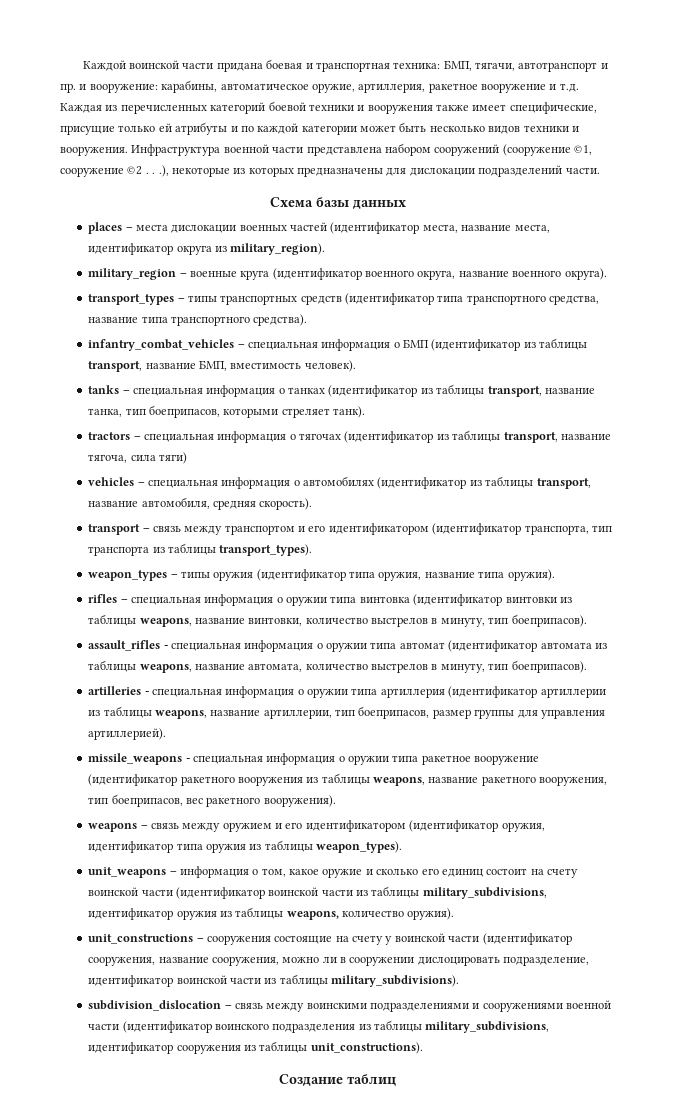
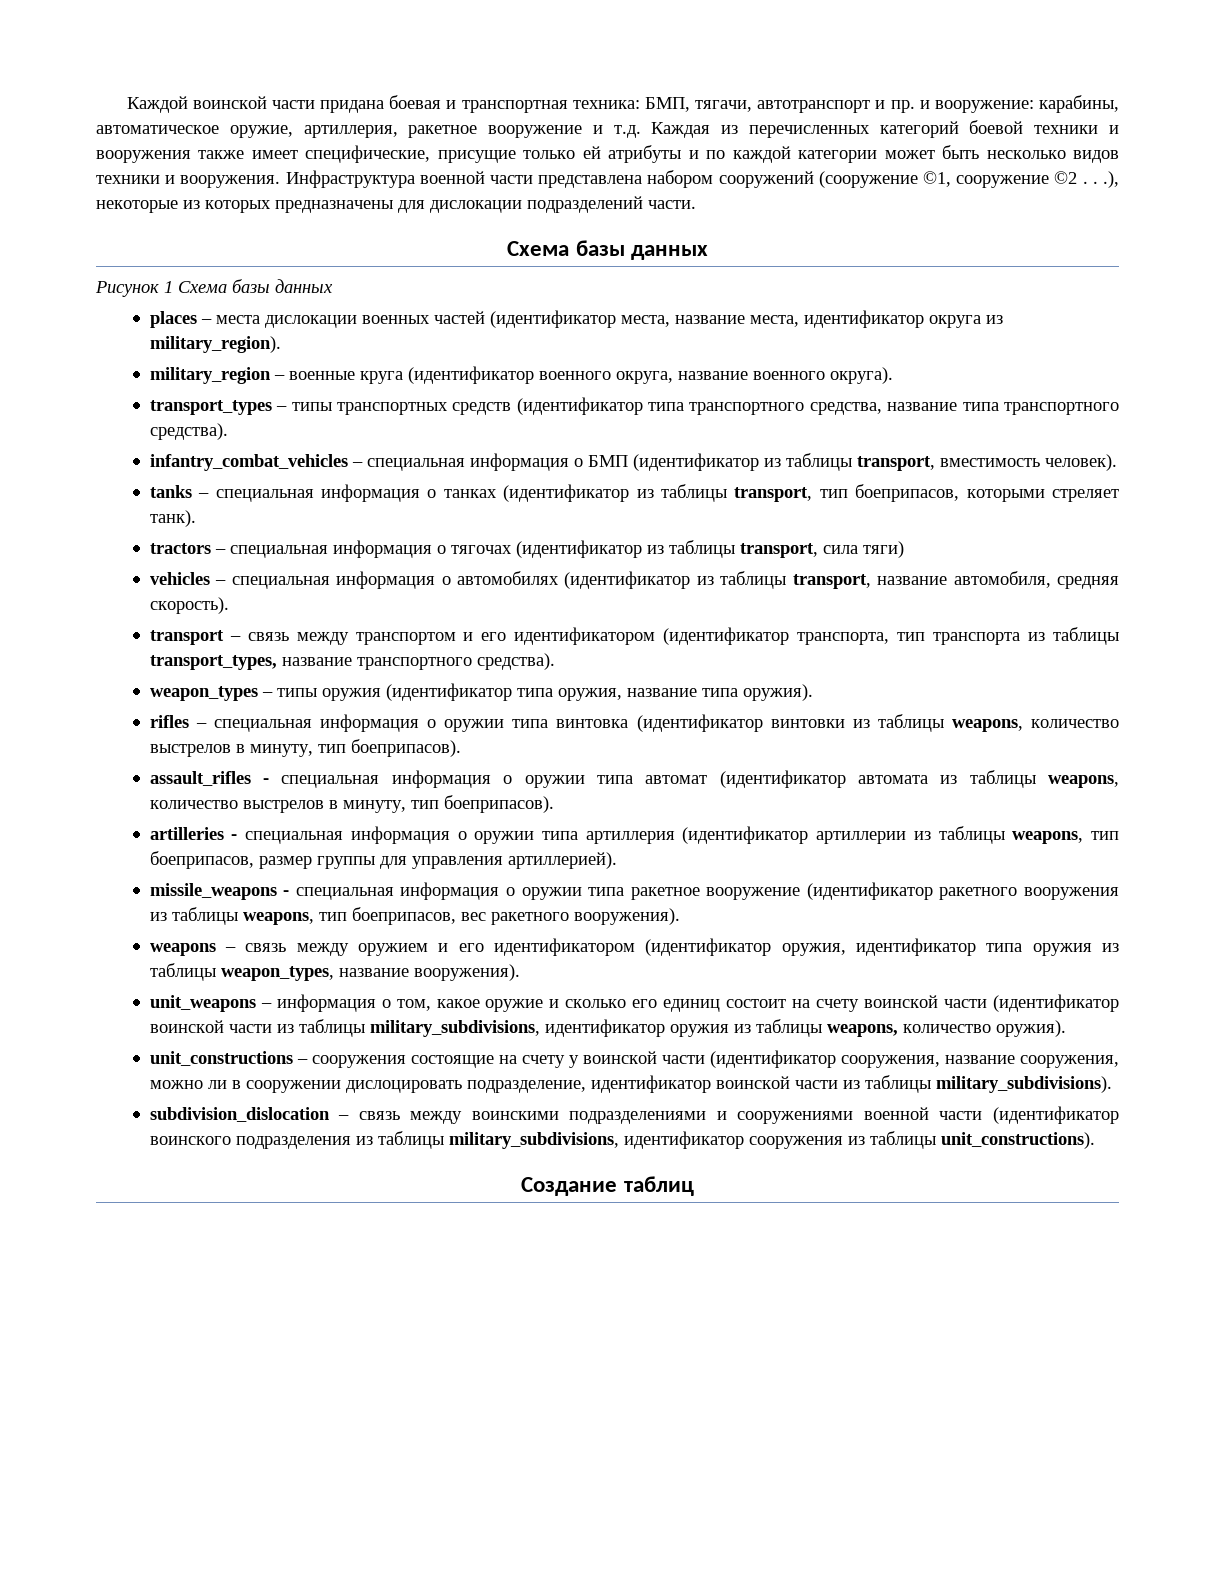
+ Рисунок 1 Схема базы данных
- infantry_combat_vehicles – специальная информация о БМП (идентификатор из таблицы transport, название БМП, вместимость человек).
+ infantry_combat_vehicles – специальная информация о БМП (идентификатор из таблицы transport, вместимость человек).
- tanks – специальная информация о танках (идентификатор из таблицы transport, название танка, тип боеприпасов, которыми стреляет танк).
+ tanks – специальная информация о танках (идентификатор из таблицы transport, тип боеприпасов, которыми стреляет танк).
- tractors – специальная информация о тягочах (идентификатор из таблицы transport, название тягоча, сила тяги)
+ tractors – специальная информация о тягочах (идентификатор из таблицы transport, сила тяги)
- transport – связь между транспортом и его идентификатором (идентификатор транспорта, тип транспорта из таблицы transport_types).
+ transport – связь между транспортом и его идентификатором (идентификатор транспорта, тип транспорта из таблицы transport_types, название транспортного средства).
- rifles – специальная информация о оружии типа винтовка (идентификатор винтовки из таблицы weapons, название винтовки, количество выстрелов в минуту, тип боеприпасов).
+ rifles – специальная информация о оружии типа винтовка (идентификатор винтовки из таблицы weapons, количество выстрелов в минуту, тип боеприпасов).
- assault_rifles - специальная информация о оружии типа автомат (идентификатор автомата из таблицы weapons, название автомата, количество выстрелов в минуту, тип боеприпасов).
+ assault_rifles - специальная информация о оружии типа автомат (идентификатор автомата из таблицы weapons, количество выстрелов в минуту, тип боеприпасов).
- artilleries - специальная информация о оружии типа артиллерия (идентификатор артиллерии из таблицы weapons, название артиллерии, тип боеприпасов, размер группы для управления артиллерией).
+ artilleries - специальная информация о оружии типа артиллерия (идентификатор артиллерии из таблицы weapons, тип боеприпасов, размер группы для управления артиллерией).
- missile_weapons - специальная информация о оружии типа ракетное вооружение (идентификатор ракетного вооружения из таблицы weapons, название ракетного вооружения, тип боеприпасов, вес ракетного вооружения).
+ missile_weapons - специальная информация о оружии типа ракетное вооружение (идентификатор ракетного вооружения из таблицы weapons, тип боеприпасов, вес ракетного вооружения).
- weapons – связь между оружием и его идентификатором (идентификатор оружия, идентификатор типа оружия из таблицы weapon_types).
+ weapons – связь между оружием и его идентификатором (идентификатор оружия, идентификатор типа оружия из таблицы weapon_types, название вооружения).

